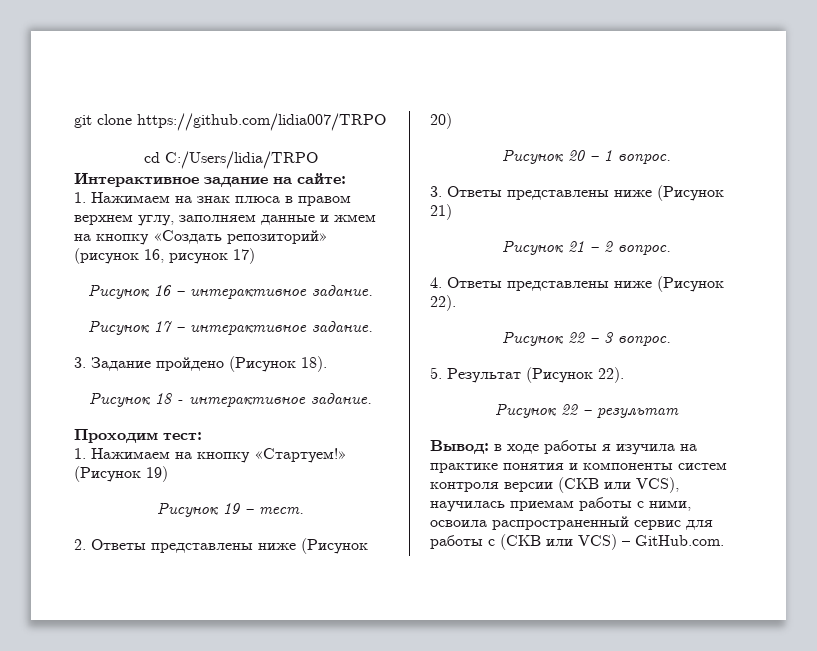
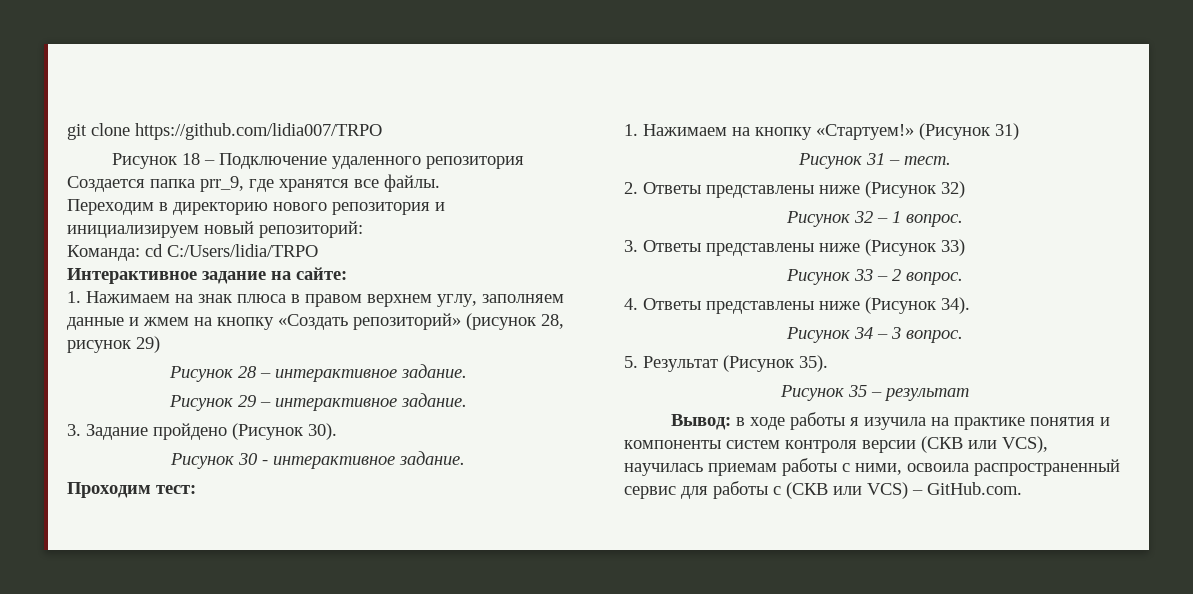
- cd C:/Users/lidia/TRPO
+ Рисунок 18 – Подключение удаленного репозитория
+ Создается папка prr_9, где хранятся все файлы.
+ Переходим в директорию нового репозитория и инициализируем новый репозиторий:
+ Команда: cd C:/Users/lidia/TRPO
- 1. Нажимаем на знак плюса в правом верхнем углу, заполняем данные и жмем на кнопку «Создать репозиторий» (рисунок 16, рисунок 17)
- Рисунок 16 – интерактивное задание.
+ 1. Нажимаем на знак плюса в правом верхнем углу, заполняем данные и жмем на кнопку «Создать репозиторий» (рисунок 28, рисунок 29)
+ Рисунок 28 – интерактивное задание.
- Рисунок 17 – интерактивное задание.
+ Рисунок 29 – интерактивное задание.
- 3. Задание пройдено (Рисунок 18).
- Рисунок 18 - интерактивное задание.
+ 3. Задание пройдено (Рисунок 30).
+ Рисунок 30 - интерактивное задание.
- (Рисунок 19)
- Рисунок 19 – тест.
+ (Рисунок 31)
+ Рисунок 31 – тест.
- 2. Ответы представлены ниже (Рисунок 20)
- Рисунок 20 – 1 вопрос.
+ 2. Ответы представлены ниже (Рисунок 32)
+ Рисунок 32 – 1 вопрос.
- 3. Ответы представлены ниже (Рисунок 21)
- Рисунок 21 – 2 вопрос.
+ 3. Ответы представлены ниже (Рисунок 33)
+ Рисунок 33 – 2 вопрос.
- 4. Ответы представлены ниже (Рисунок 22).
- Рисунок 22 – 3 вопрос.
+ 4. Ответы представлены ниже (Рисунок 34).
+ Рисунок 34 – 3 вопрос.
- 5. Результат (Рисунок 22).
- Рисунок 22 – результат
+ 5. Результат (Рисунок 35).
+ Рисунок 35 – результат

